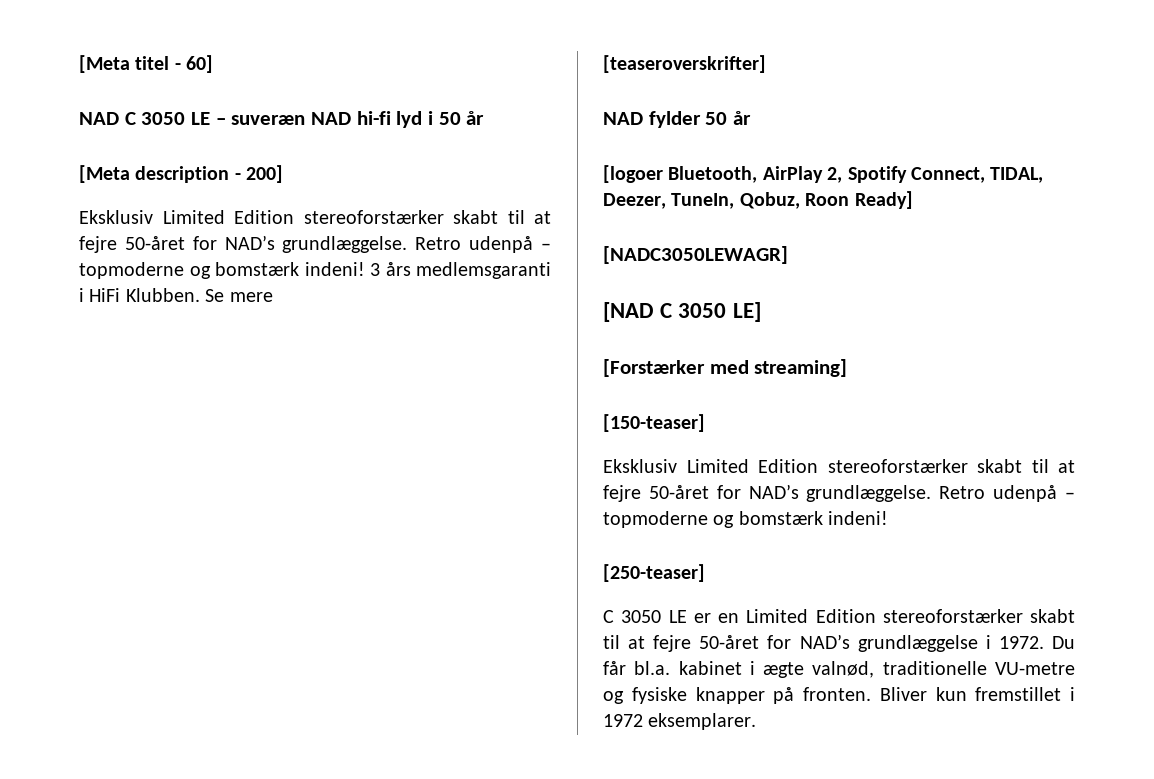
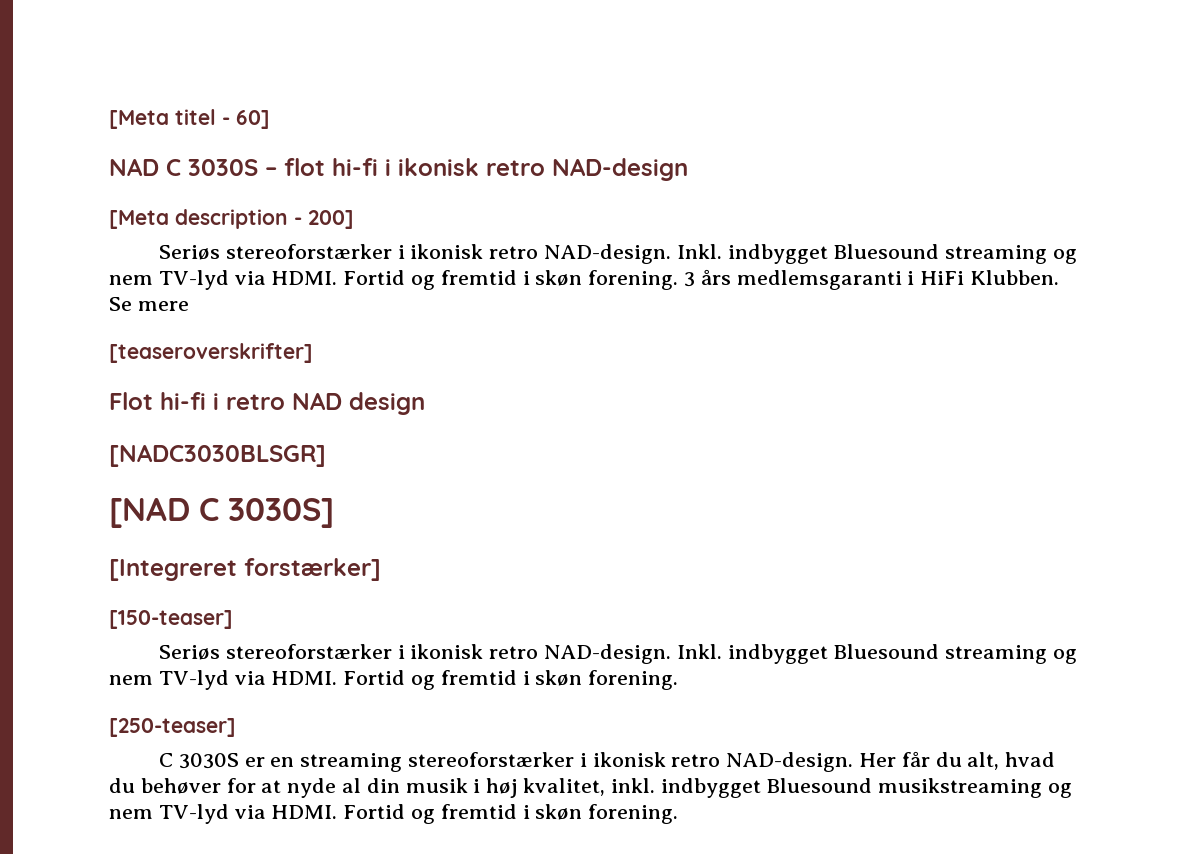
- NAD C 3050 LE – suveræn NAD hi-fi lyd i 50 år
+ NAD C 3030S – flot hi-fi i ikonisk retro NAD-design
  [Meta description - 200]
- Eksklusiv Limited Edition stereoforstærker skabt til at fejre 50-året for NAD’s grundlæggelse. Retro udenpå – topmoderne og bomstærk indeni!
+ Seriøs stereoforstærker i ikonisk retro NAD-design. Inkl. indbygget Bluesound streaming og nem TV-lyd via HDMI. Fortid og fremtid i skøn forening.
- NAD fylder 50 år
- [logoer Bluetooth, AirPlay 2, Spotify Connect, TIDAL, Deezer, TuneIn, Qobuz, Roon Ready]
- [NADC3050LEWAGR]
- [NAD C 3050 LE]
- [Forstærker med streaming]
+ Flot hi-fi i retro NAD design
+ [NADC3030BLSGR]
+ [NAD C 3030S]
+ [Integreret forstærker]
  [150-teaser]
- Eksklusiv Limited Edition stereoforstærker skabt til at fejre 50-året for NAD’s grundlæggelse. Retro udenpå – topmoderne og bomstærk indeni!
+ Seriøs stereoforstærker i ikonisk retro NAD-design. Inkl. indbygget Bluesound streaming og nem TV-lyd via HDMI. Fortid og fremtid i skøn forening.
  [250-teaser]
- C 3050 LE er en Limited Edition stereoforstærker skabt til at fejre 50-året for NAD’s grundlæggelse i 1972. Du får bl.a. kabinet i ægte valnød, traditionelle VU-metre og fysiske knapper på fronten. Bliver kun fremstillet i 1972 eksemplarer.
+ C 3030S er en streaming stereoforstærker i ikonisk retro NAD-design. Her får du alt, hvad du behøver for at nyde al din musik i høj kvalitet, inkl. indbygget Bluesound musikstreaming og nem TV-lyd via HDMI. Fortid og fremtid i skøn forening.

